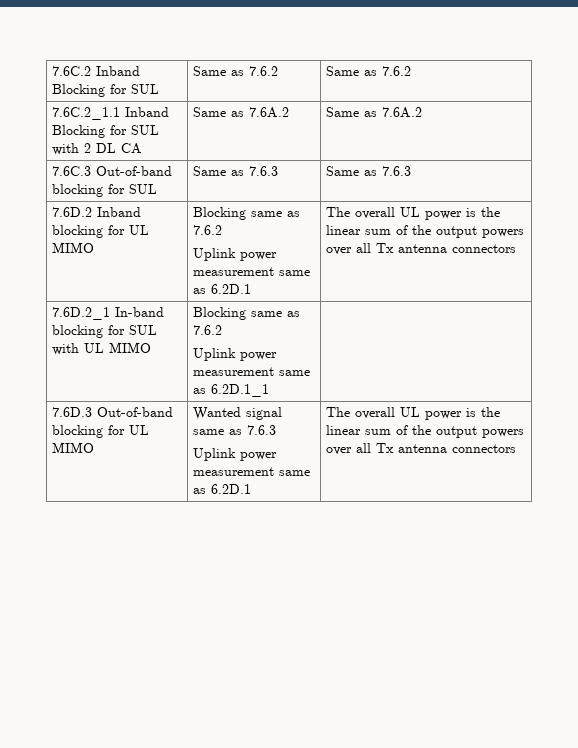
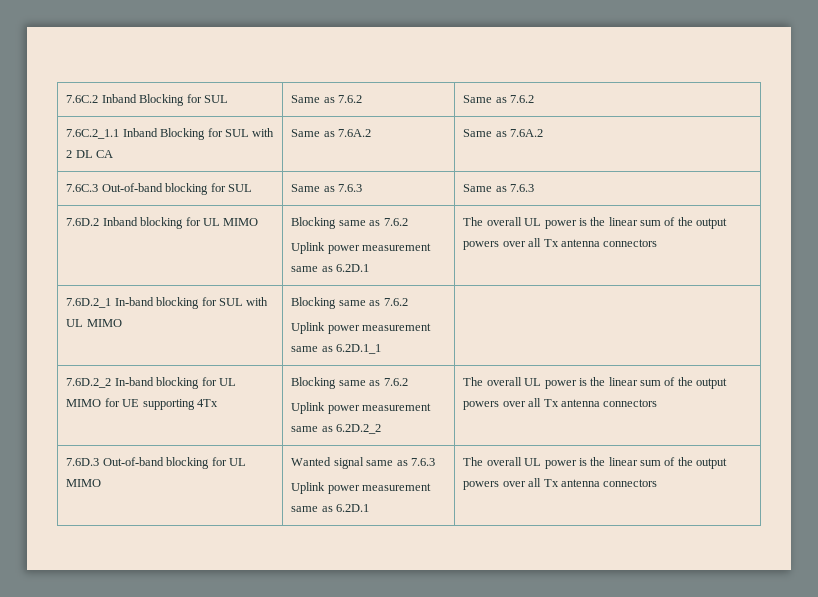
+ 7.6D.2_2 In-band blocking for UL MIMO for UE supporting 4Tx | Blocking same as 7.6.2
+ Uplink power measurement same as 6.2D.2_2 | The overall UL power is the linear sum of the output powers over all Tx antenna connectors

